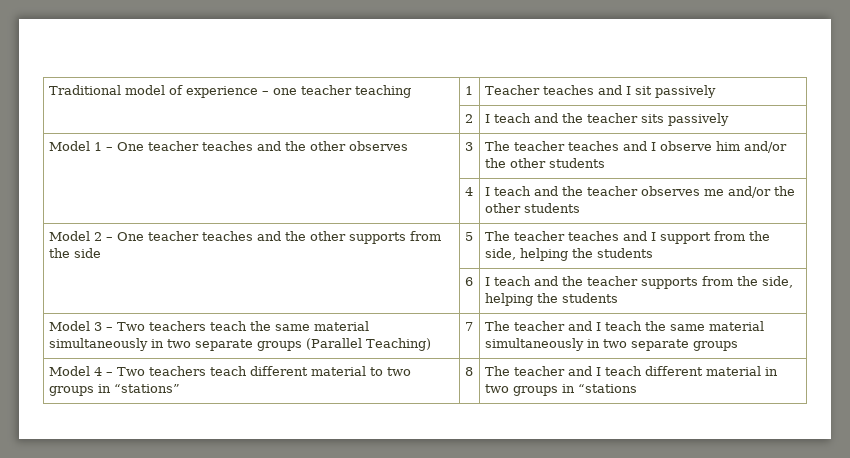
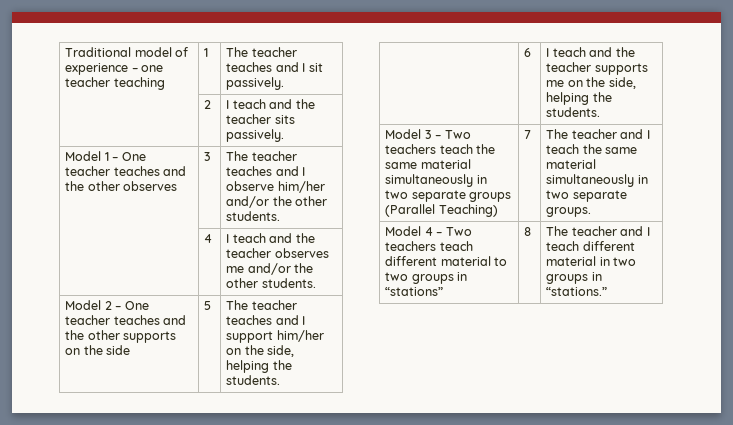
- Traditional model of experience – one teacher teaching | 1 | Teacher teaches and I sit passively
+ Traditional model of experience – one teacher teaching | 1 | The teacher teaches and I sit passively.
- | 2 | I teach and the teacher sits passively
+ | 2 | I teach and the teacher sits passively.
- Model 1 – One teacher teaches and the other observes | 3 | The teacher teaches and I observe him and/or the other students
+ Model 1 – One teacher teaches and the other observes | 3 | The teacher teaches and I observe him/her and/or the other students.
- | 4 | I teach and the teacher observes me and/or the other students
+ | 4 | I teach and the teacher observes me and/or the other students.
- Model 2 – One teacher teaches and the other supports from the side | 5 | The teacher teaches and I support from the side, helping the students
+ Model 2 – One teacher teaches and the other supports on the side | 5 | The teacher teaches and I support him/her on the side, helping the students.
- | 6 | I teach and the teacher supports from the side, helping the students
+ | 6 | I teach and the teacher supports me on the side, helping the students.
- Model 3 – Two teachers teach the same material simultaneously in two separate groups (Parallel Teaching) | 7 | The teacher and I teach the same material simultaneously in two separate groups
+ Model 3 – Two teachers teach the same material simultaneously in two separate groups (Parallel Teaching) | 7 | The teacher and I teach the same material simultaneously in two separate groups.
- Model 4 – Two teachers teach different material to two groups in “stations” | 8 | The teacher and I teach different material in two groups in “stations
+ Model 4 – Two teachers teach different material to two groups in “stations” | 8 | The teacher and I teach different material in two groups in “stations.”

